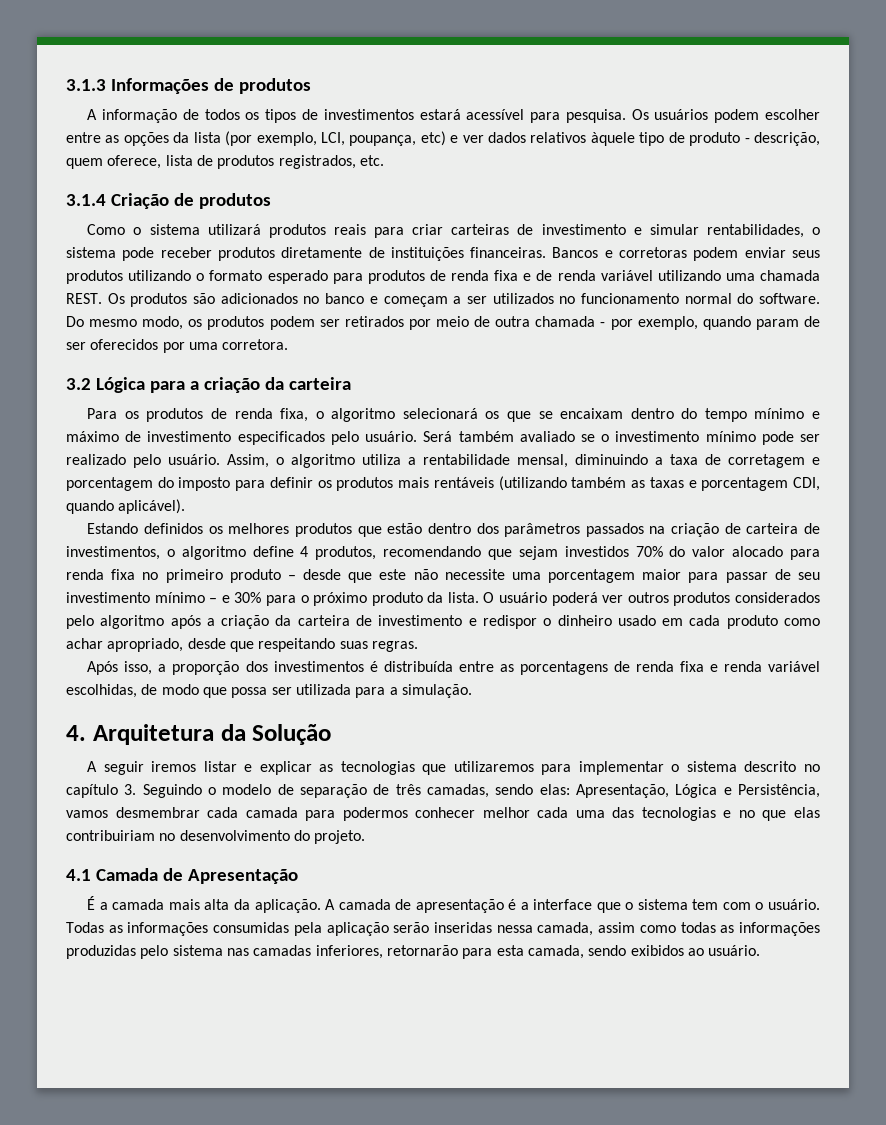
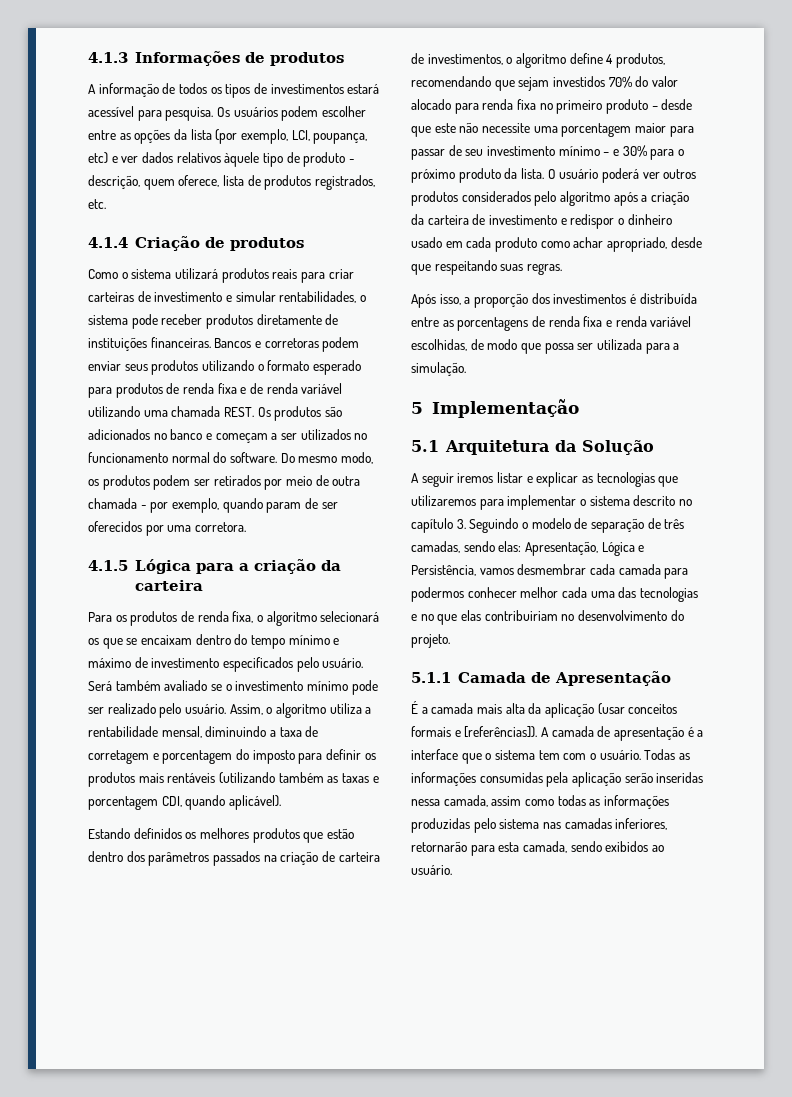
- 3.1.3 Informações de produtos
+ 4.1.3 Informações de produtos
- 3.1.4 Criação de produtos
+ 4.1.4 Criação de produtos
- 3.2 Lógica para a criação da carteira
+ 4.1.5 Lógica para a criação da carteira
- 4. Arquitetura da Solução
+ 5 Implementação
+ 5.1 Arquitetura da Solução
- 4.1 Camada de Apresentação
+ 5.1.1 Camada de Apresentação
- É a camada mais alta da aplicação.
+ É a camada mais alta da aplicação (usar conceitos formais e [referências]).

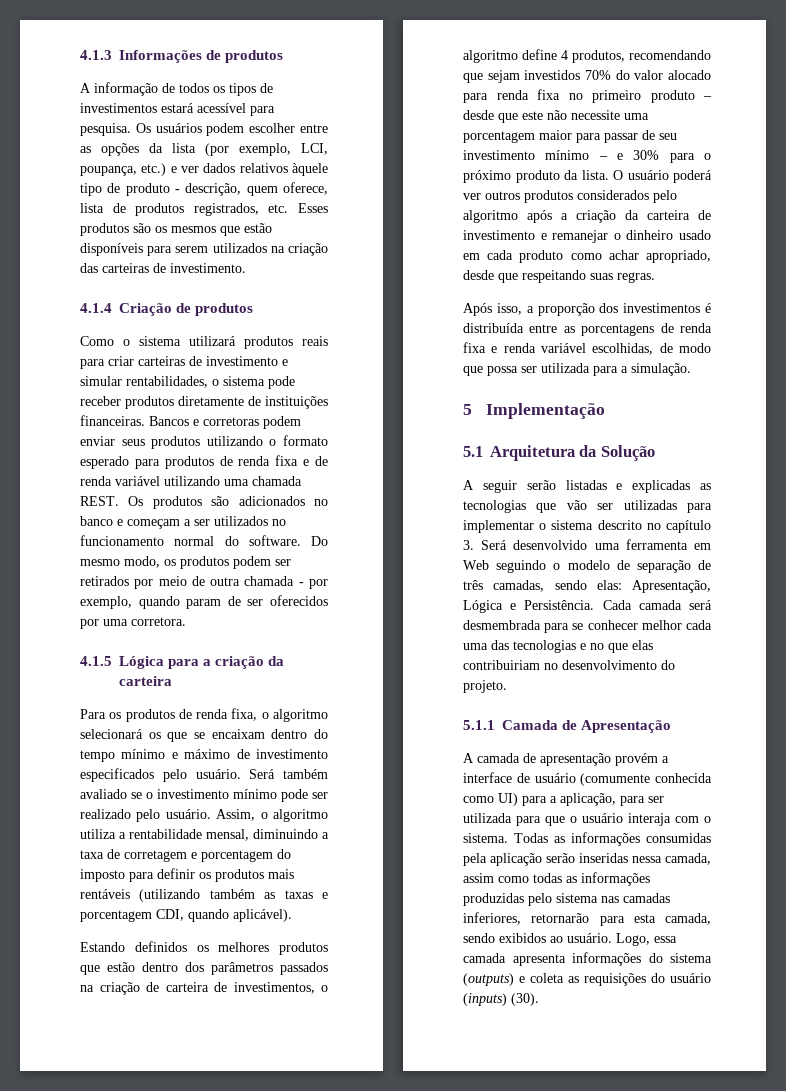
- Os usuários podem escolher entre as opções da lista (por exemplo, LCI, poupança, etc) e ver dados relativos àquele tipo de produto - descrição, quem oferece, lista de produtos registrados, etc.
+ Os usuários podem escolher entre as opções da lista (por exemplo, LCI, poupança, etc.) e ver dados relativos àquele tipo de produto - descrição, quem oferece, lista de produtos registrados, etc. Esses produtos são os mesmos que estão disponíveis para serem utilizados na criação das carteiras de investimento.
- O usuário poderá ver outros produtos considerados pelo algoritmo após a criação da carteira de investimento e redispor o dinheiro usado em cada produto como achar apropriado, desde que respeitando suas regras.
+ O usuário poderá ver outros produtos considerados pelo algoritmo após a criação da carteira de investimento e remanejar o dinheiro usado em cada produto como achar apropriado, desde que respeitando suas regras.
- A seguir iremos listar e explicar as tecnologias que utilizaremos para implementar o sistema descrito no capítulo 3. Seguindo o modelo de separação de três camadas, sendo elas: Apresentação, Lógica e Persistência, vamos desmembrar cada camada para podermos conhecer melhor cada uma das tecnologias e no que elas contribuiriam no desenvolvimento do projeto.
+ A seguir serão listadas e explicadas as tecnologias que vão ser utilizadas para implementar o sistema descrito no capítulo 3. Será desenvolvido uma ferramenta em Web seguindo o modelo de separação de três camadas, sendo elas: Apresentação, Lógica e Persistência. Cada camada será desmembrada para se conhecer melhor cada uma das tecnologias e no que elas contribuiriam no desenvolvimento do projeto.
- É a camada mais alta da aplicação (usar conceitos formais e [referências]). A camada de apresentação é a interface que o sistema tem com o usuário.
+ A camada de apresentação provém a interface de usuário (comumente conhecida como UI) para a aplicação, para ser utilizada para que o usuário interaja com o sistema.
+ Logo, essa camada apresenta informações do sistema (outputs) e coleta as requisições do usuário (inputs) (30).

